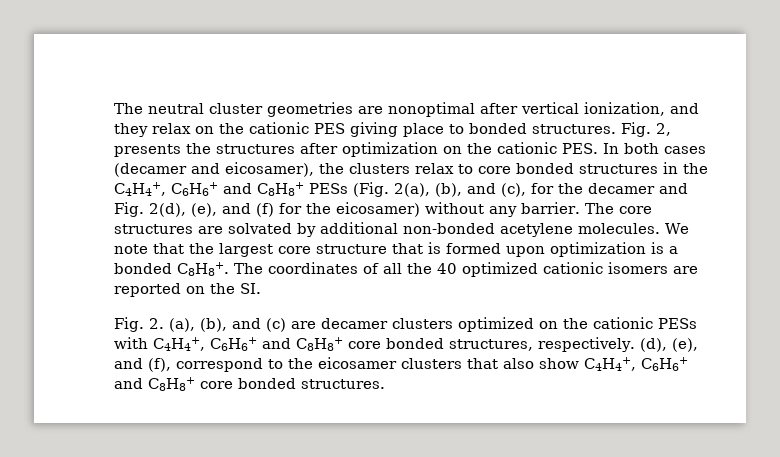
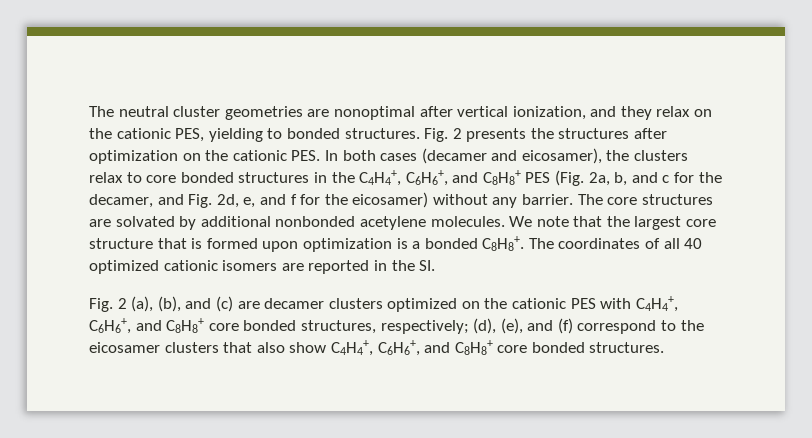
- The neutral cluster geometries are nonoptimal after vertical ionization, and they relax on the cationic PES giving place to bonded structures.
+ The neutral cluster geometries are nonoptimal after vertical ionization, and they relax on the cationic PES, yielding to bonded structures.
- Fig. 2, presents the structures after optimization on the cationic PES. In both cases (decamer and eicosamer), the clusters relax to core bonded structures in the C4H4+, C6H6+ and C8H8+ PESs (Fig. 2(a), (b), and (c), for the decamer and Fig. 2(d), (e), and (f) for the eicosamer) without any barrier.
+ Fig. 2 presents the structures after optimization on the cationic PES. In both cases (decamer and eicosamer), the clusters relax to core bonded structures in the C4H4+, C6H6+, and C8H8+ PES (Fig. 2a, b, and c for the decamer, and Fig. 2d, e, and f for the eicosamer) without any barrier.
- The core structures are solvated by additional non-bonded acetylene molecules.
+ The core structures are solvated by additional nonbonded acetylene molecules.
- The coordinates of all the 40 optimized cationic isomers are reported on the SI.
+ The coordinates of all 40 optimized cationic isomers are reported in the SI.
- Fig. 2. (a), (b), and (c) are decamer clusters optimized on the cationic PESs with C4H4+, C6H6+ and C8H8+ core bonded structures, respectively. (d), (e), and (f), correspond to the eicosamer clusters that also show C4H4+, C6H6+ and C8H8+ core bonded structures.
+ Fig. 2 (a), (b), and (c) are decamer clusters optimized on the cationic PES with C4H4+, C6H6+, and C8H8+ core bonded structures, respectively; (d), (e), and (f) correspond to the eicosamer clusters that also show C4H4+, C6H6+, and C8H8+ core bonded structures.

